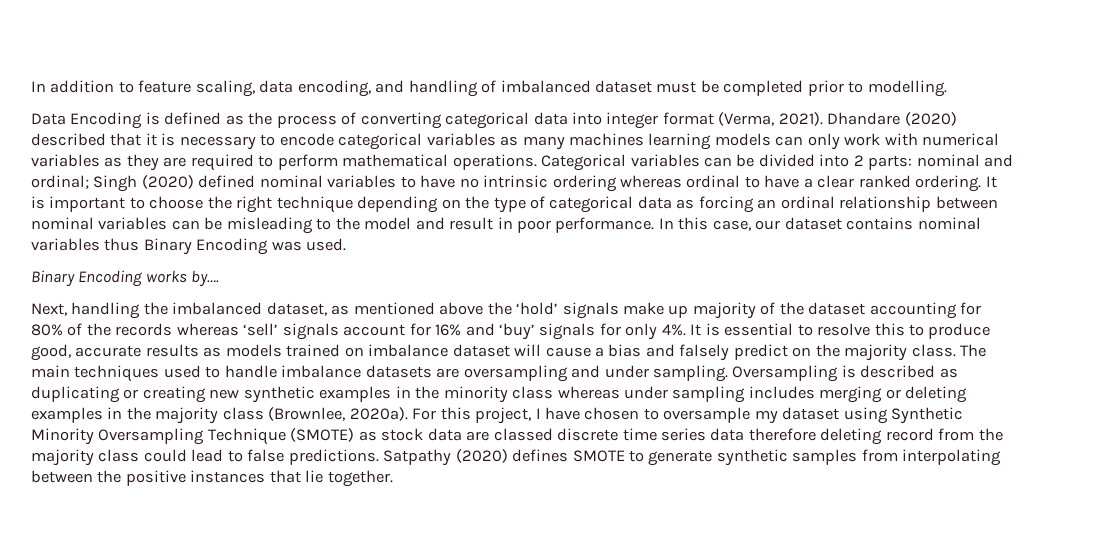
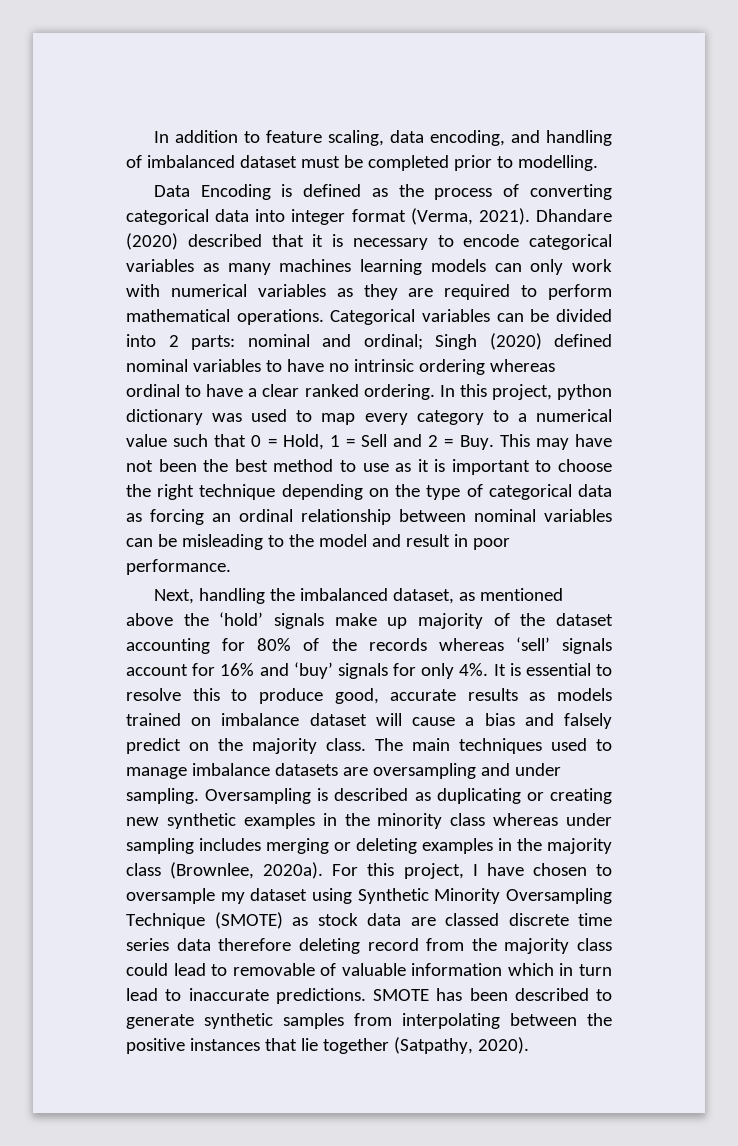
- It is important to choose the right technique depending on the type of categorical data as forcing an ordinal relationship between nominal variables can be misleading to the model and result in poor performance. In this case, our dataset contains nominal variables thus Binary Encoding was used.
- Binary Encoding works by….
+ In this project, python dictionary was used to map every category to a numerical value such that 0 = Hold, 1 = Sell and 2 = Buy. This may have not been the best method to use as it is important to choose the right technique depending on the type of categorical data as forcing an ordinal relationship between nominal variables can be misleading to the model and result in poor performance.
- The main techniques used to handle imbalance datasets are oversampling and under sampling.
+ The main techniques used to manage imbalance datasets are oversampling and under sampling.
- For this project, I have chosen to oversample my dataset using Synthetic Minority Oversampling Technique (SMOTE) as stock data are classed discrete time series data therefore deleting record from the majority class could lead to false predictions. Satpathy (2020) defines SMOTE to generate synthetic samples from interpolating between the positive instances that lie together.
+ For this project, I have chosen to oversample my dataset using Synthetic Minority Oversampling Technique (SMOTE) as stock data are classed discrete time series data therefore deleting record from the majority class could lead to removable of valuable information which in turn lead to inaccurate predictions. SMOTE has been described to generate synthetic samples from interpolating between the positive instances that lie together (Satpathy, 2020).

